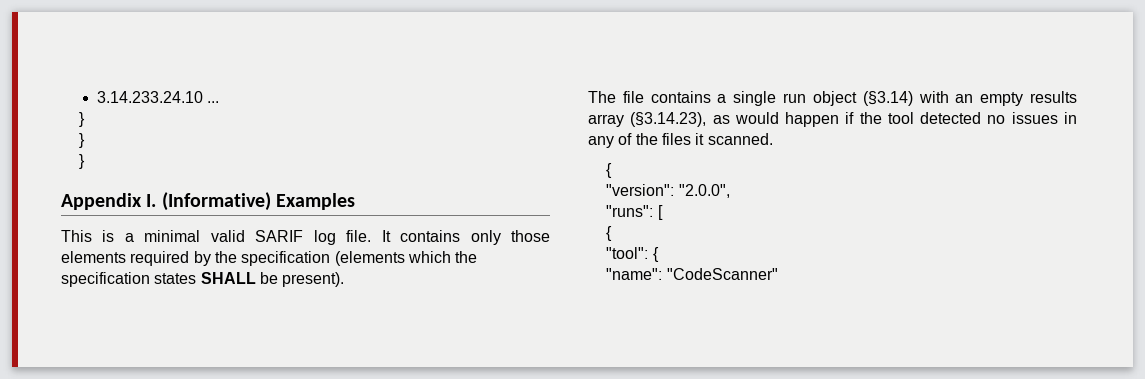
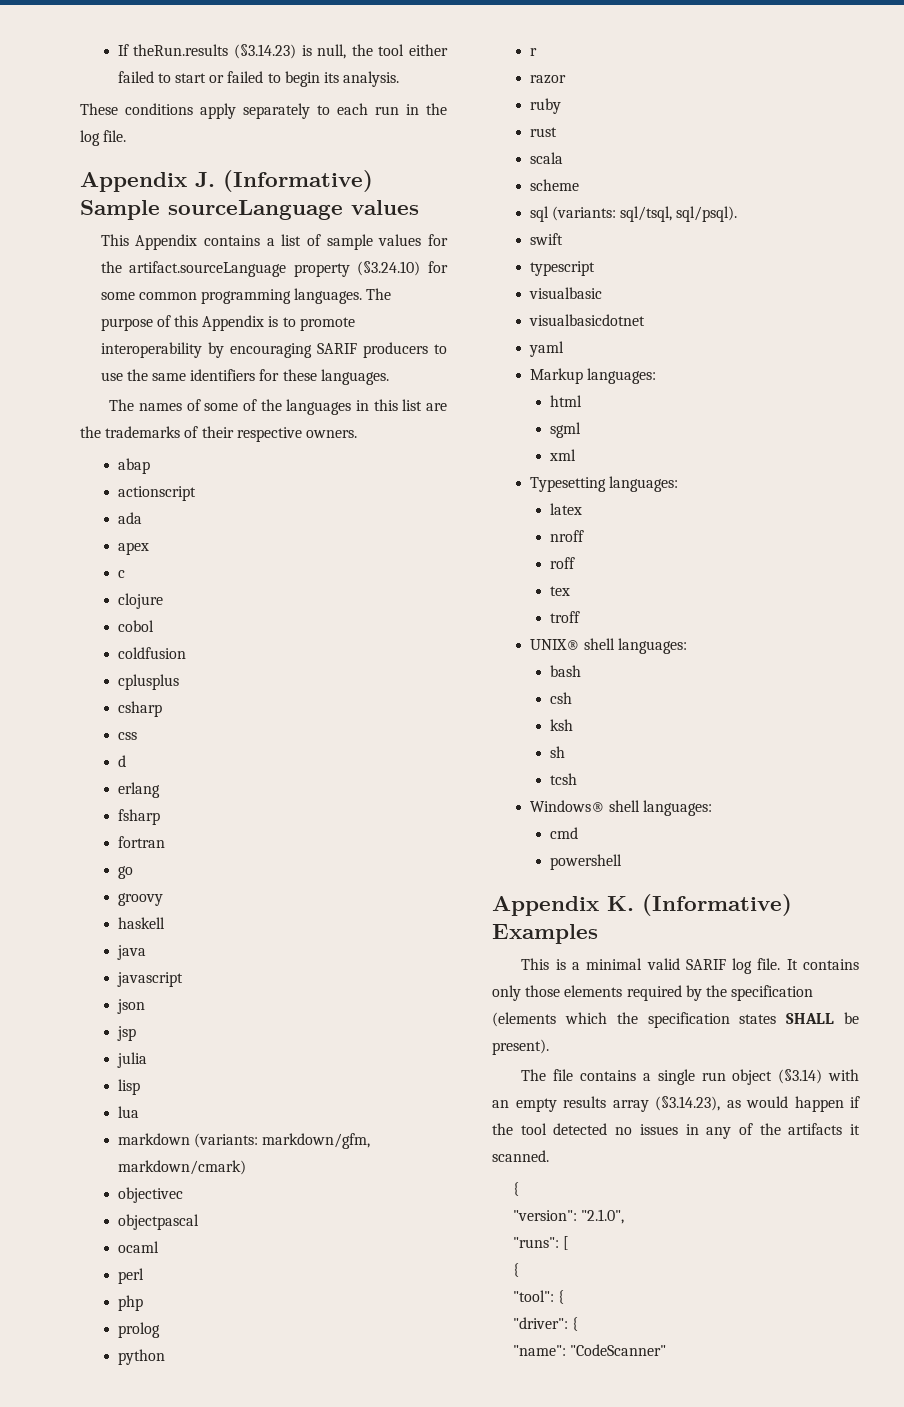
- 3.14.233.24.10 ...
- }
- }
- }
- Appendix I. (Informative) Examples
+ If theRun.results (§3.14.23) is null, the tool either failed to start or failed to begin its analysis.
+ These conditions apply separately to each run in the log file.
+ Appendix J. (Informative) Sample sourceLanguage values
+ This Appendix contains a list of sample values for the artifact.sourceLanguage property (§3.24.10) for some common programming languages. The purpose of this Appendix is to promote interoperability by encouraging SARIF producers to use the same identifiers for these languages.
+ The names of some of the languages in this list are the trademarks of their respective owners.
+ abap
+ actionscript
+ ada
+ apex
+ c
+ clojure
+ cobol
+ coldfusion
+ cplusplus
+ csharp
+ css
+ d
+ erlang
+ fsharp
+ fortran
+ go
+ groovy
+ haskell
+ java
+ javascript
+ json
+ jsp
+ julia
+ lisp
+ lua
+ markdown (variants: markdown/gfm, markdown/cmark)
+ objectivec
+ objectpascal
+ ocaml
+ perl
+ php
+ prolog
+ python
+ r
+ razor
+ ruby
+ rust
+ scala
+ scheme
+ sql (variants: sql/tsql, sql/psql).
+ swift
+ typescript
+ visualbasic
+ visualbasicdotnet
+ yaml
+ Markup languages:
+ html
+ sgml
+ xml
+ Typesetting languages:
+ latex
+ nroff
+ roff
+ tex
+ troff
+ UNIX® shell languages:
+ bash
+ csh
+ ksh
+ sh
+ tcsh
+ Windows® shell languages:
+ cmd
+ powershell
+ Appendix K. (Informative) Examples
- The file contains a single run object (§3.14) with an empty results array (§3.14.23), as would happen if the tool detected no issues in any of the files it scanned.
+ The file contains a single run object (§3.14) with an empty results array (§3.14.23), as would happen if the tool detected no issues in any of the artifacts it scanned.
- "version": "2.0.0",
+ "version": "2.1.0",
+ "driver": {

